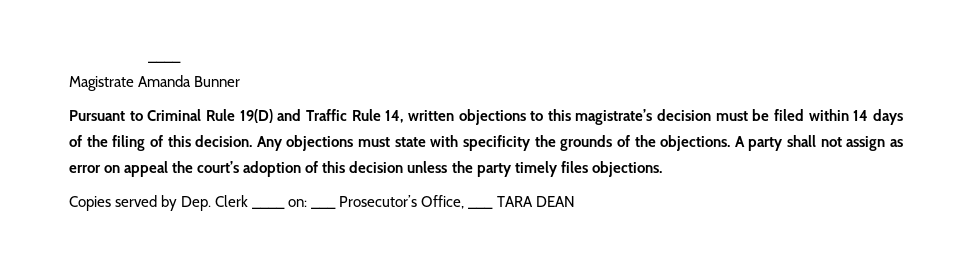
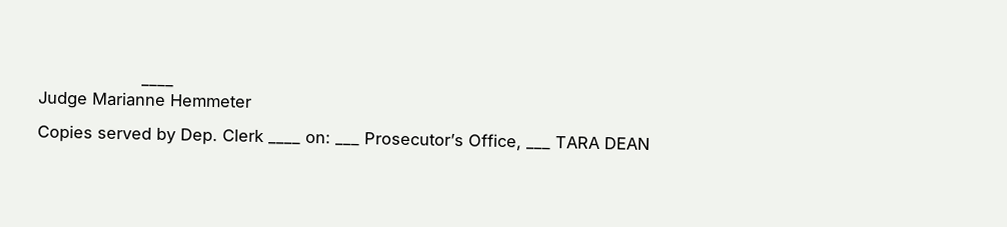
- Magistrate Amanda Bunner
- Pursuant to Criminal Rule 19(D) and Traffic Rule 14, written objections to this magistrate’s decision must be filed within 14 days of the filing of this decision. Any objections must state with specificity the grounds of the objections. A party shall not assign as error on appeal the court’s adoption of this decision unless the party timely files objections.
+ Judge Marianne Hemmeter

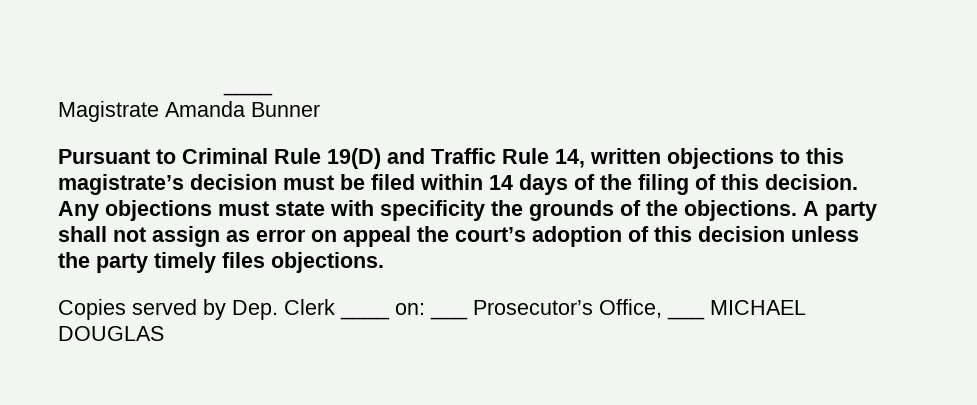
- Judge Marianne Hemmeter
+ Magistrate Amanda Bunner
+ Pursuant to Criminal Rule 19(D) and Traffic Rule 14, written objections to this magistrate’s decision must be filed within 14 days of the filing of this decision. Any objections must state with specificity the grounds of the objections. A party shall not assign as error on appeal the court’s adoption of this decision unless the party timely files objections.
- Copies served by Dep. Clerk ____ on: ___ Prosecutor’s Office, ___ TARA DEAN
+ Copies served by Dep. Clerk ____ on: ___ Prosecutor’s Office, ___ MICHAEL DOUGLAS

